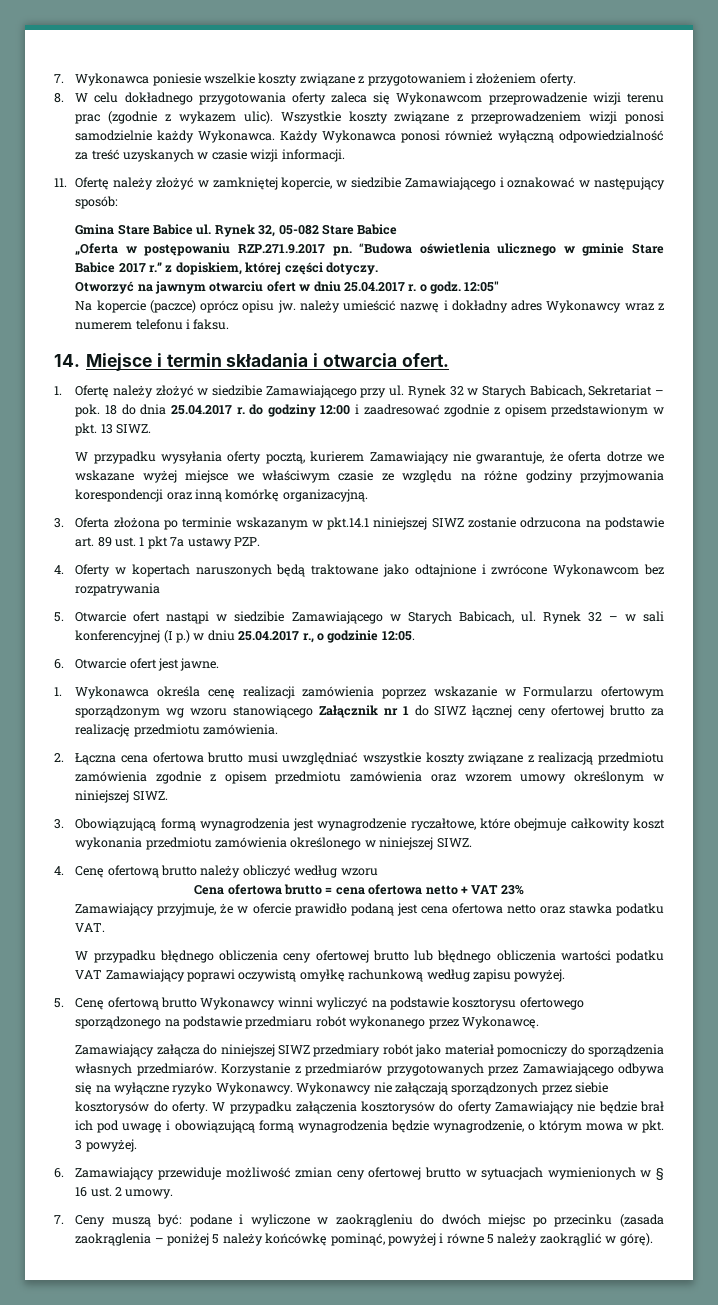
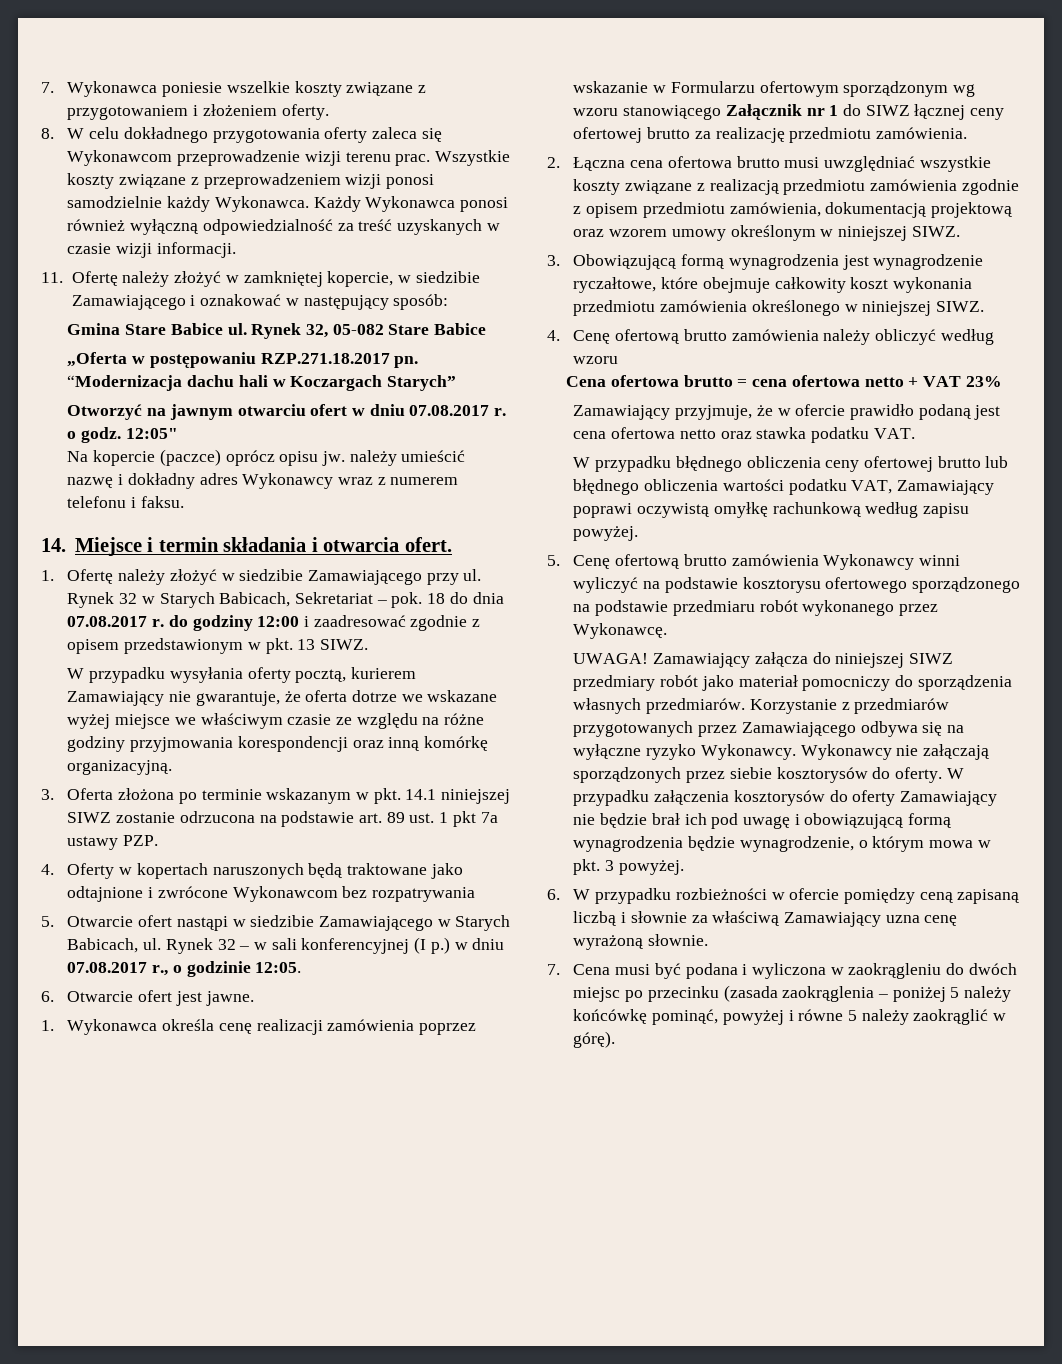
- 8. W celu dokładnego przygotowania oferty zaleca się Wykonawcom przeprowadzenie wizji terenu prac (zgodnie z wykazem ulic).
+ 8. W celu dokładnego przygotowania oferty zaleca się Wykonawcom przeprowadzenie wizji terenu prac.
- „Oferta w postępowaniu RZP.271.9.2017 pn. “Budowa oświetlenia ulicznego w gminie Stare Babice 2017 r.” z dopiskiem, której części dotyczy.
+ „Oferta w postępowaniu RZP.271.18.2017 pn. “Modernizacja dachu hali w Koczargach Starych”
- Otworzyć na jawnym otwarciu ofert w dniu 25.04.2017 r. o godz.
+ Otworzyć na jawnym otwarciu ofert w dniu 07.08.2017 r. o godz.
- 18 do dnia 25.04.2017 r. do godziny 12:00 i zaadresować zgodnie z opisem przedstawionym w pkt. 13 SIWZ.
+ 18 do dnia 07.08.2017 r. do godziny 12:00 i zaadresować zgodnie z opisem przedstawionym w pkt. 13 SIWZ.
- 3. Oferta złożona po terminie wskazanym w pkt.14.1 niniejszej SIWZ zostanie odrzucona na podstawie art. 89 ust. 1 pkt 7a ustawy PZP.
+ 3. Oferta złożona po terminie wskazanym w pkt. 14.1 niniejszej SIWZ zostanie odrzucona na podstawie art. 89 ust. 1 pkt 7a ustawy PZP.
- Rynek 32 – w sali konferencyjnej (I p.) w dniu 25.04.2017 r., o godzinie 12:05.
+ Rynek 32 – w sali konferencyjnej (I p.) w dniu 07.08.2017 r., o godzinie 12:05.
- 2. Łączna cena ofertowa brutto musi uwzględniać wszystkie koszty związane z realizacją przedmiotu zamówienia zgodnie z opisem przedmiotu zamówienia oraz wzorem umowy określonym w niniejszej SIWZ.
+ 2. Łączna cena ofertowa brutto musi uwzględniać wszystkie koszty związane z realizacją przedmiotu zamówienia zgodnie z opisem przedmiotu zamówienia, dokumentacją projektową oraz wzorem umowy określonym w niniejszej SIWZ.
- 4. Cenę ofertową brutto należy obliczyć według wzoru
+ 4. Cenę ofertową brutto zamówienia należy obliczyć według wzoru
- W przypadku błędnego obliczenia ceny ofertowej brutto lub błędnego obliczenia wartości podatku VAT Zamawiający poprawi oczywistą omyłkę rachunkową według zapisu powyżej.
+ W przypadku błędnego obliczenia ceny ofertowej brutto lub błędnego obliczenia wartości podatku VAT, Zamawiający poprawi oczywistą omyłkę rachunkową według zapisu powyżej.
- 5. Cenę ofertową brutto Wykonawcy winni wyliczyć na podstawie kosztorysu ofertowego sporządzonego na podstawie przedmiaru robót wykonanego przez Wykonawcę.
+ 5. Cenę ofertową brutto zamówienia Wykonawcy winni wyliczyć na podstawie kosztorysu ofertowego sporządzonego na podstawie przedmiaru robót wykonanego przez Wykonawcę.
+ UWAGA!
- 6. Zamawiający przewiduje możliwość zmian ceny ofertowej brutto w sytuacjach wymienionych w § 16 ust. 2 umowy.
- 7. Ceny muszą być: podane i wyliczone w zaokrągleniu do dwóch miejsc po przecinku (zasada zaokrąglenia – poniżej 5 należy końcówkę pominąć, powyżej i równe 5 należy zaokrąglić w górę).
+ 6. W przypadku rozbieżności w ofercie pomiędzy ceną zapisaną liczbą i słownie za właściwą Zamawiający uzna cenę wyrażoną słownie.
+ 7. Cena musi być podana i wyliczona w zaokrągleniu do dwóch miejsc po przecinku (zasada zaokrąglenia – poniżej 5 należy końcówkę pominąć, powyżej i równe 5 należy zaokrąglić w górę).

